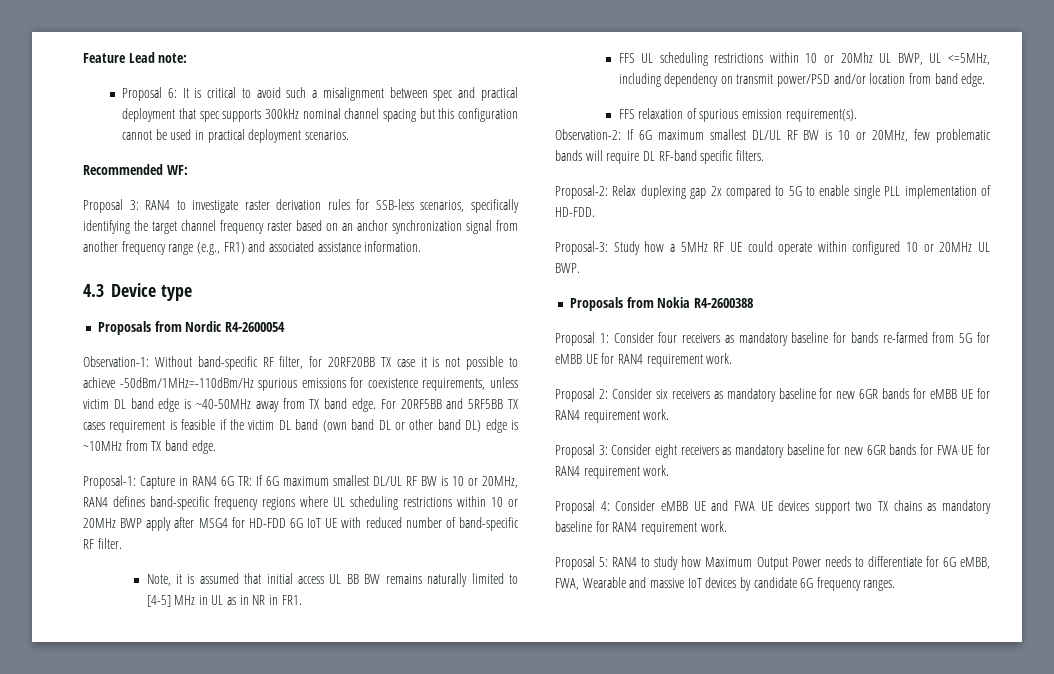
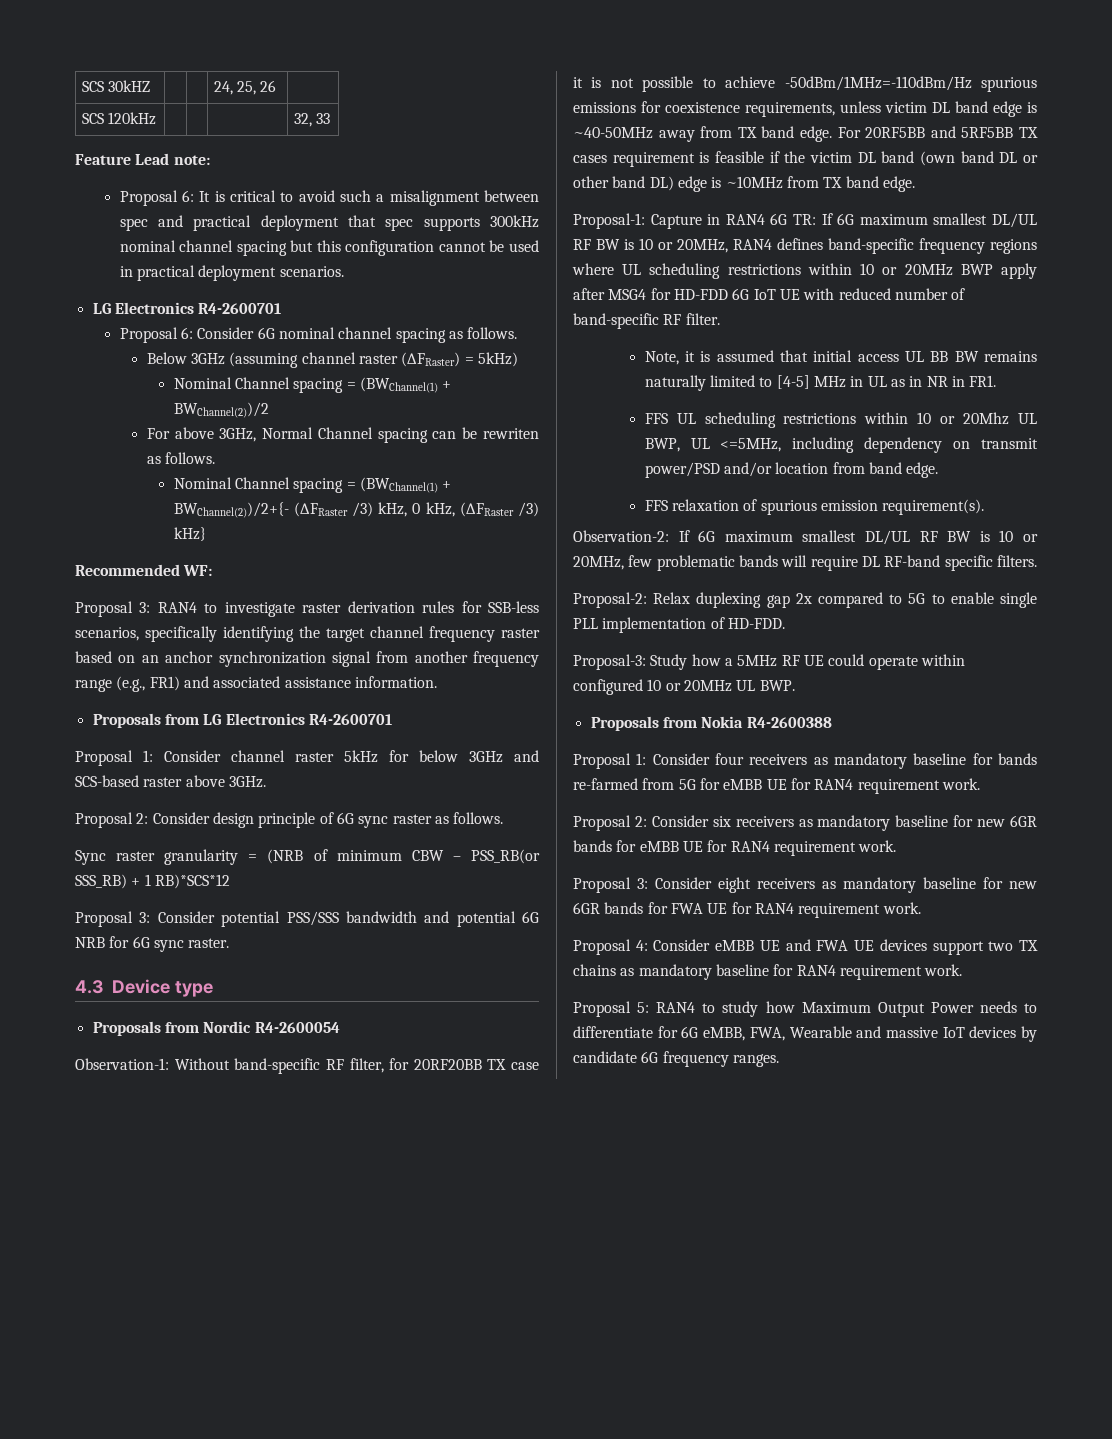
+ SCS 30kHZ | | | 24, 25, 26 |
+ SCS 120kHz | | | | 32, 33
  Proposal 6: It is critical to avoid such a misalignment between spec and practical deployment that spec supports 300kHz nominal channel spacing but this configuration cannot be used in practical deployment scenarios.
+ LG Electronics R4-2600701
+ Proposal 6: Consider 6G nominal channel spacing as follows.
+ Below 3GHz (assuming channel raster (∆FRaster) = 5kHz)
+ Nominal Channel spacing = (BWChannel(1) + BWChannel(2))/2
+ For above 3GHz, Normal Channel spacing can be rewriten as follows.
+ Nominal Channel spacing = (BWChannel(1) + BWChannel(2))/2+{- (∆FRaster /3) kHz, 0 kHz, (∆FRaster /3) kHz}
+ Proposals from LG Electronics R4-2600701
+ Proposal 1: Consider channel raster 5kHz for below 3GHz and SCS-based raster above 3GHz.
+ Proposal 2: Consider design principle of 6G sync raster as follows.
+ Sync raster granularity = (NRB of minimum CBW – PSS_RB(or SSS_RB) + 1 RB)*SCS*12
+ Proposal 3: Consider potential PSS/SSS bandwidth and potential 6G NRB for 6G sync raster.

